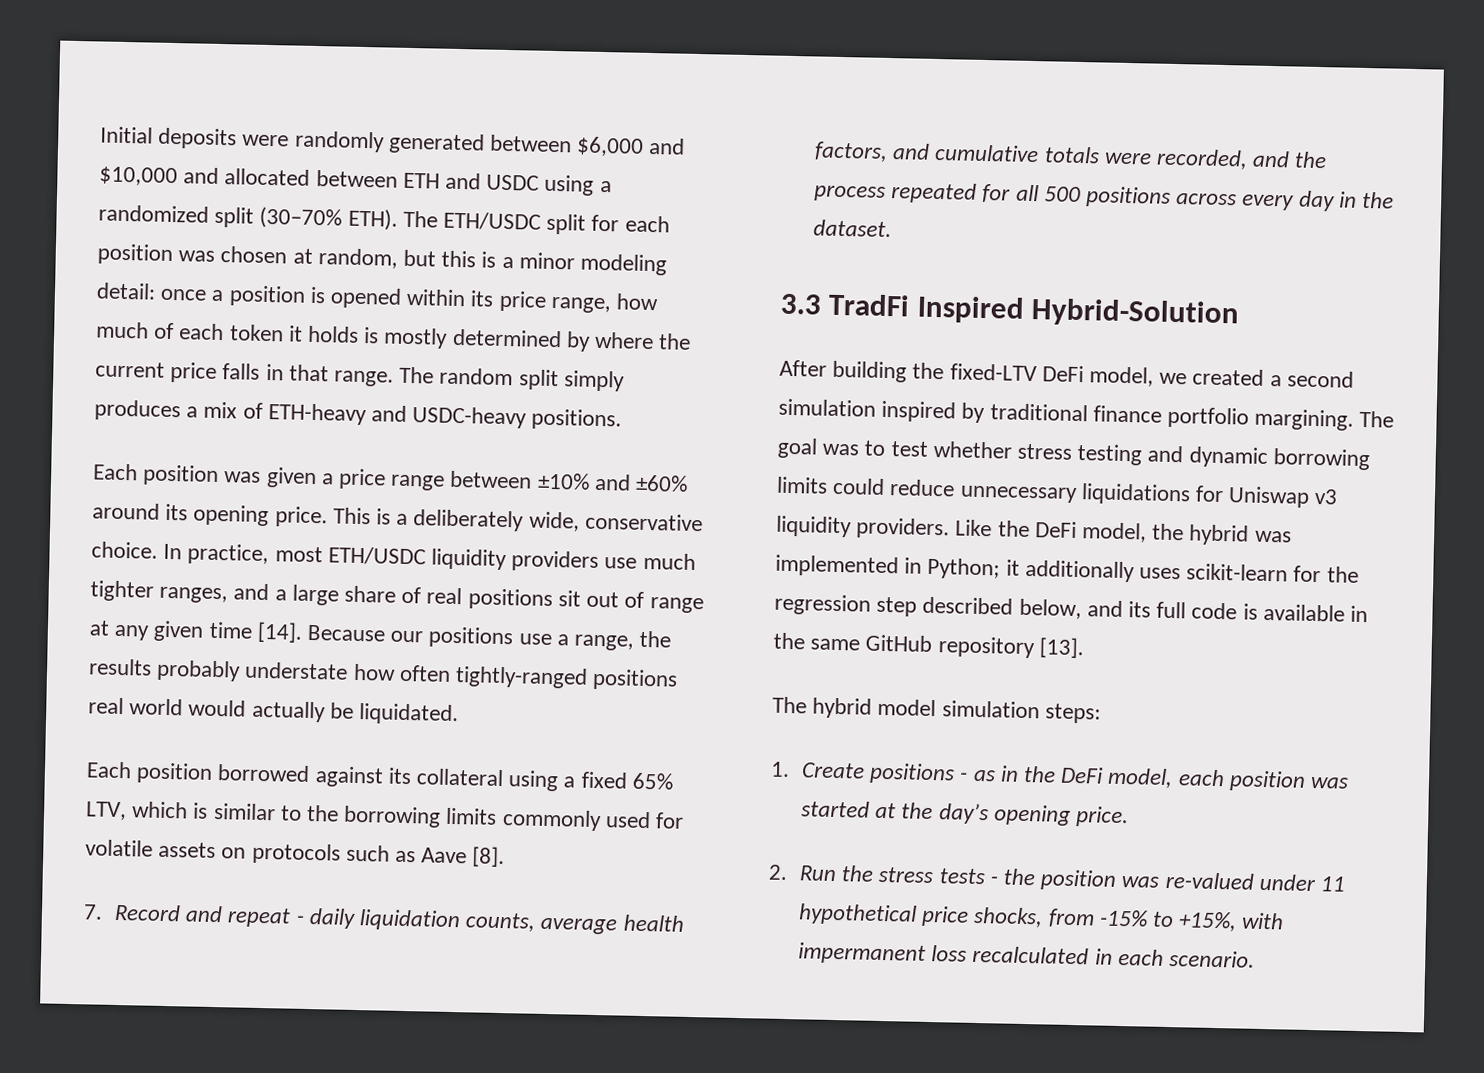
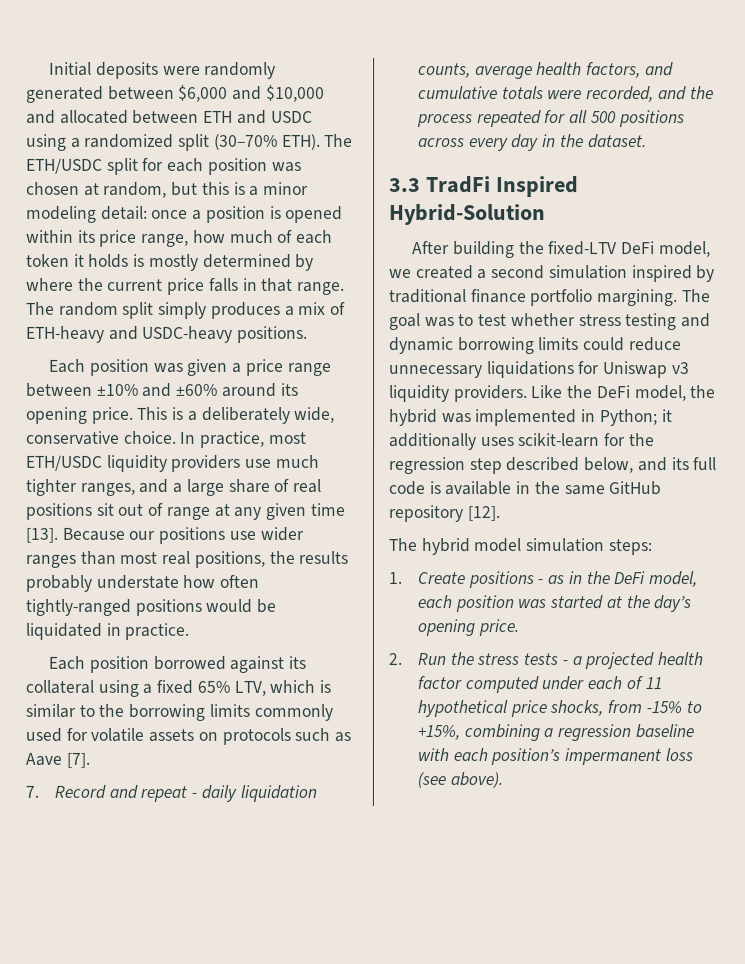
- In practice, most ETH/USDC liquidity providers use much tighter ranges, and a large share of real positions sit out of range at any given time [14].
+ In practice, most ETH/USDC liquidity providers use much tighter ranges, and a large share of real positions sit out of range at any given time [13].
- Because our positions use a range, the results probably understate how often tightly-ranged positions real world would actually be liquidated.
+ Because our positions use wider ranges than most real positions, the results probably understate how often tightly-ranged positions would be liquidated in practice.
- Each position borrowed against its collateral using a fixed 65% LTV, which is similar to the borrowing limits commonly used for volatile assets on protocols such as Aave [8].
+ Each position borrowed against its collateral using a fixed 65% LTV, which is similar to the borrowing limits commonly used for volatile assets on protocols such as Aave [7].
- Like the DeFi model, the hybrid was implemented in Python; it additionally uses scikit-learn for the regression step described below, and its full code is available in the same GitHub repository [13].
+ Like the DeFi model, the hybrid was implemented in Python; it additionally uses scikit-learn for the regression step described below, and its full code is available in the same GitHub repository [12].
- 2. Run the stress tests - the position was re-valued under 11 hypothetical price shocks, from -15% to +15%, with impermanent loss recalculated in each scenario.
+ 2. Run the stress tests - a projected health factor computed under each of 11 hypothetical price shocks, from -15% to +15%, combining a regression baseline with each position’s impermanent loss (see above).

